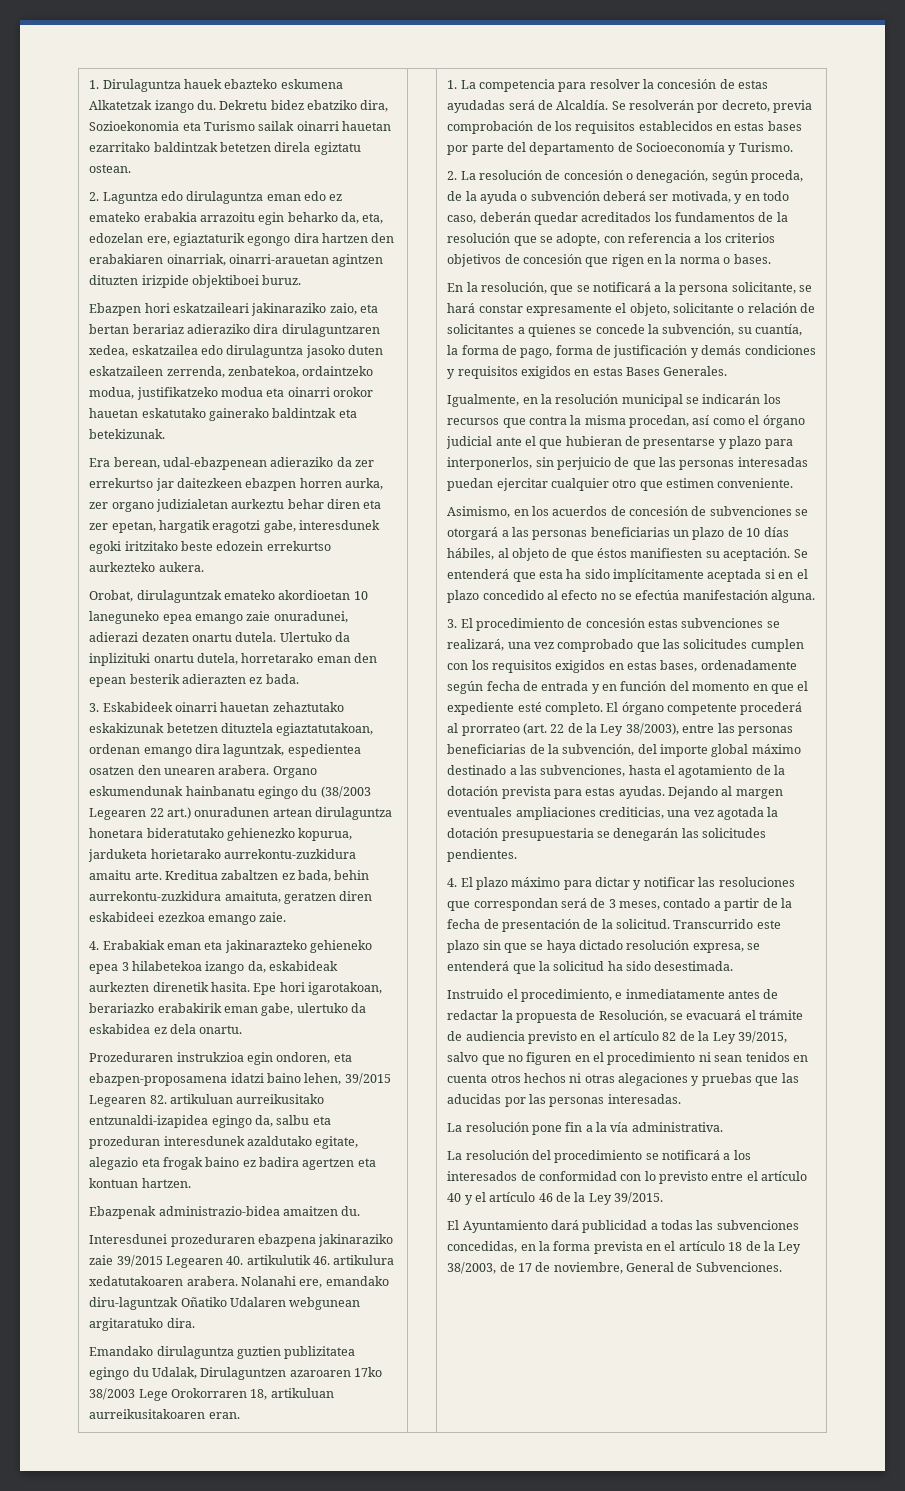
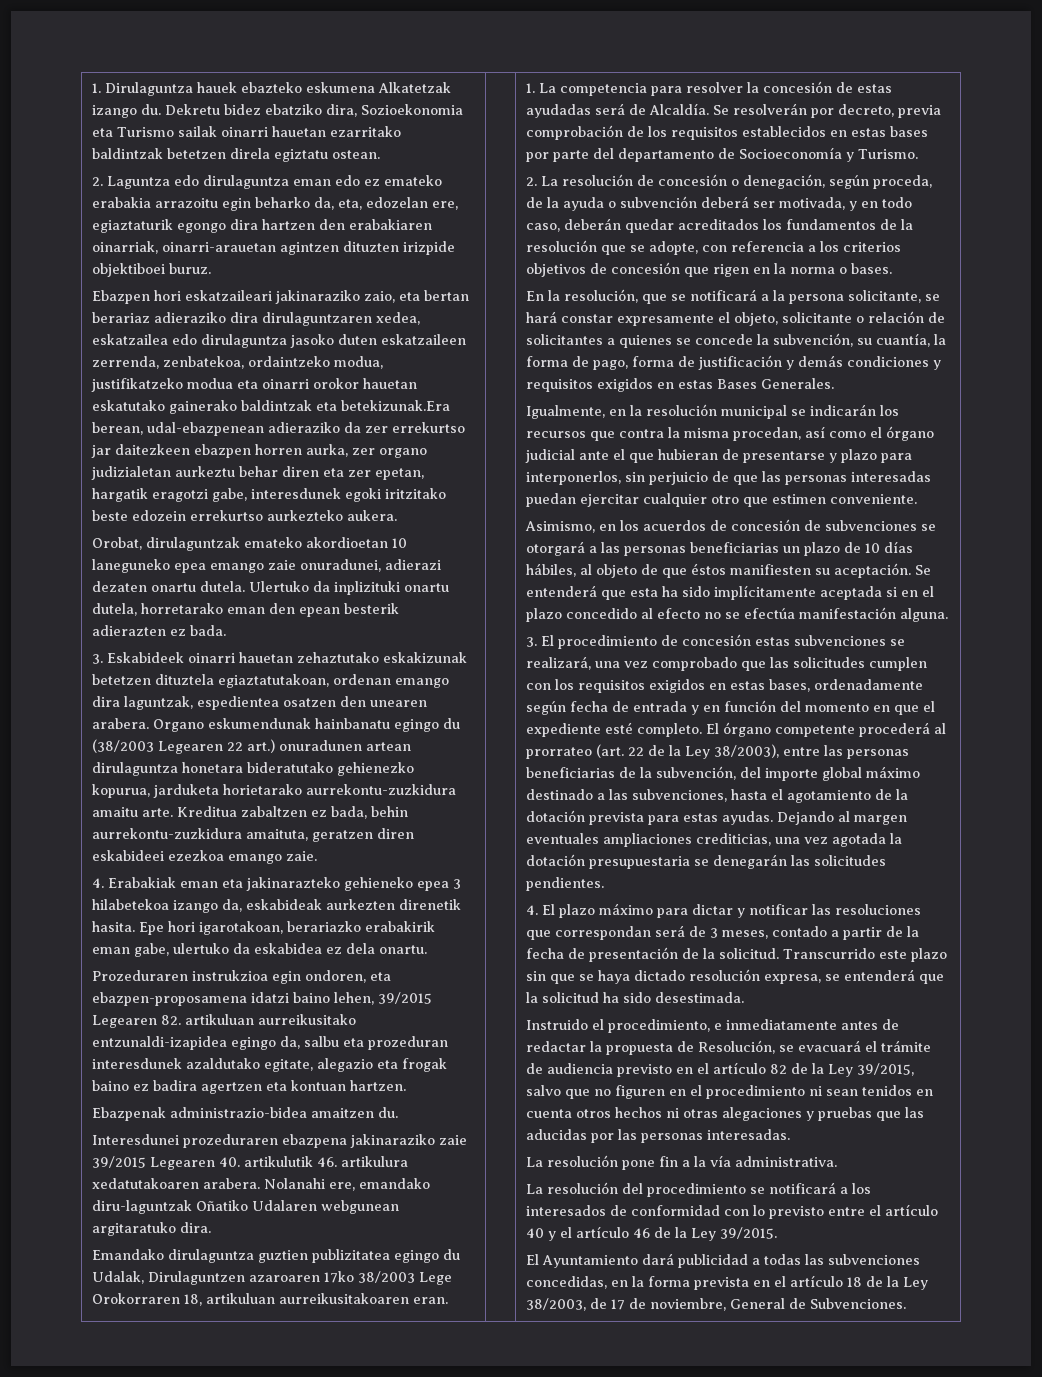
- Ebazpen hori eskatzaileari jakinaraziko zaio, eta bertan berariaz adieraziko dira dirulaguntzaren xedea, eskatzailea edo dirulaguntza jasoko duten eskatzaileen zerrenda, zenbatekoa, ordaintzeko modua, justifikatzeko modua eta oinarri orokor hauetan eskatutako gainerako baldintzak eta betekizunak.
- Era berean, udal-ebazpenean adieraziko da zer errekurtso jar daitezkeen ebazpen horren aurka, zer organo judizialetan aurkeztu behar diren eta zer epetan, hargatik eragotzi gabe, interesdunek egoki iritzitako beste edozein errekurtso aurkezteko aukera.
+ Ebazpen hori eskatzaileari jakinaraziko zaio, eta bertan berariaz adieraziko dira dirulaguntzaren xedea, eskatzailea edo dirulaguntza jasoko duten eskatzaileen zerrenda, zenbatekoa, ordaintzeko modua, justifikatzeko modua eta oinarri orokor hauetan eskatutako gainerako baldintzak eta betekizunak.Era berean, udal-ebazpenean adieraziko da zer errekurtso jar daitezkeen ebazpen horren aurka, zer organo judizialetan aurkeztu behar diren eta zer epetan, hargatik eragotzi gabe, interesdunek egoki iritzitako beste edozein errekurtso aurkezteko aukera.

